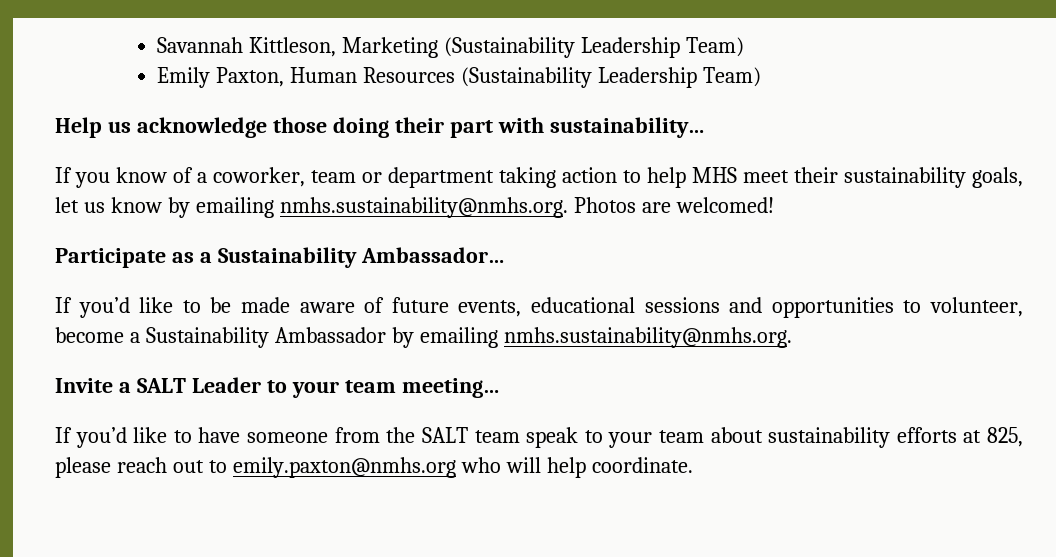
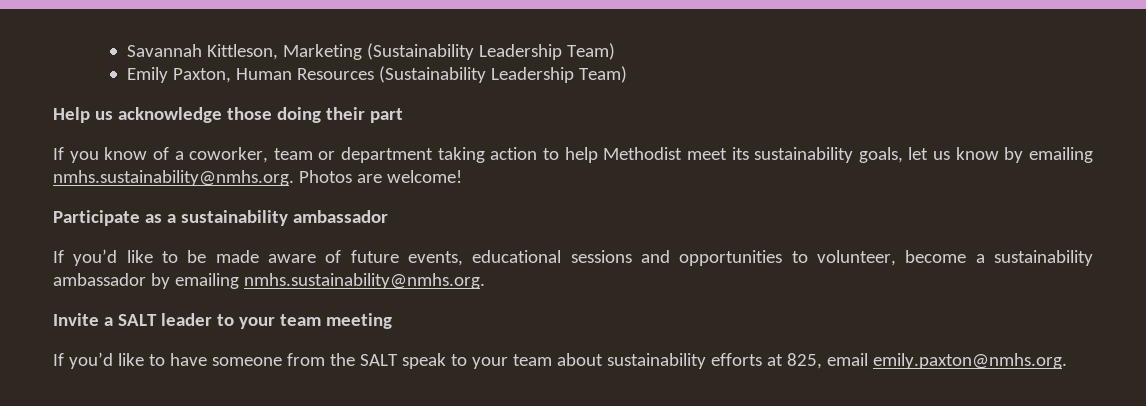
- Help us acknowledge those doing their part with sustainability…
+ Help us acknowledge those doing their part
- If you know of a coworker, team or department taking action to help MHS meet their sustainability goals, let us know by emailing nmhs.sustainability@nmhs.org. Photos are welcomed!
+ If you know of a coworker, team or department taking action to help Methodist meet its sustainability goals, let us know by emailing nmhs.sustainability@nmhs.org. Photos are welcome!
- Participate as a Sustainability Ambassador…
+ Participate as a sustainability ambassador
- If you’d like to be made aware of future events, educational sessions and opportunities to volunteer, become a Sustainability Ambassador by emailing nmhs.sustainability@nmhs.org.
+ If you’d like to be made aware of future events, educational sessions and opportunities to volunteer, become a sustainability ambassador by emailing nmhs.sustainability@nmhs.org.
- Invite a SALT Leader to your team meeting…
+ Invite a SALT leader to your team meeting
- If you’d like to have someone from the SALT team speak to your team about sustainability efforts at 825, please reach out to emily.paxton@nmhs.org who will help coordinate.
+ If you’d like to have someone from the SALT speak to your team about sustainability efforts at 825, email emily.paxton@nmhs.org.

